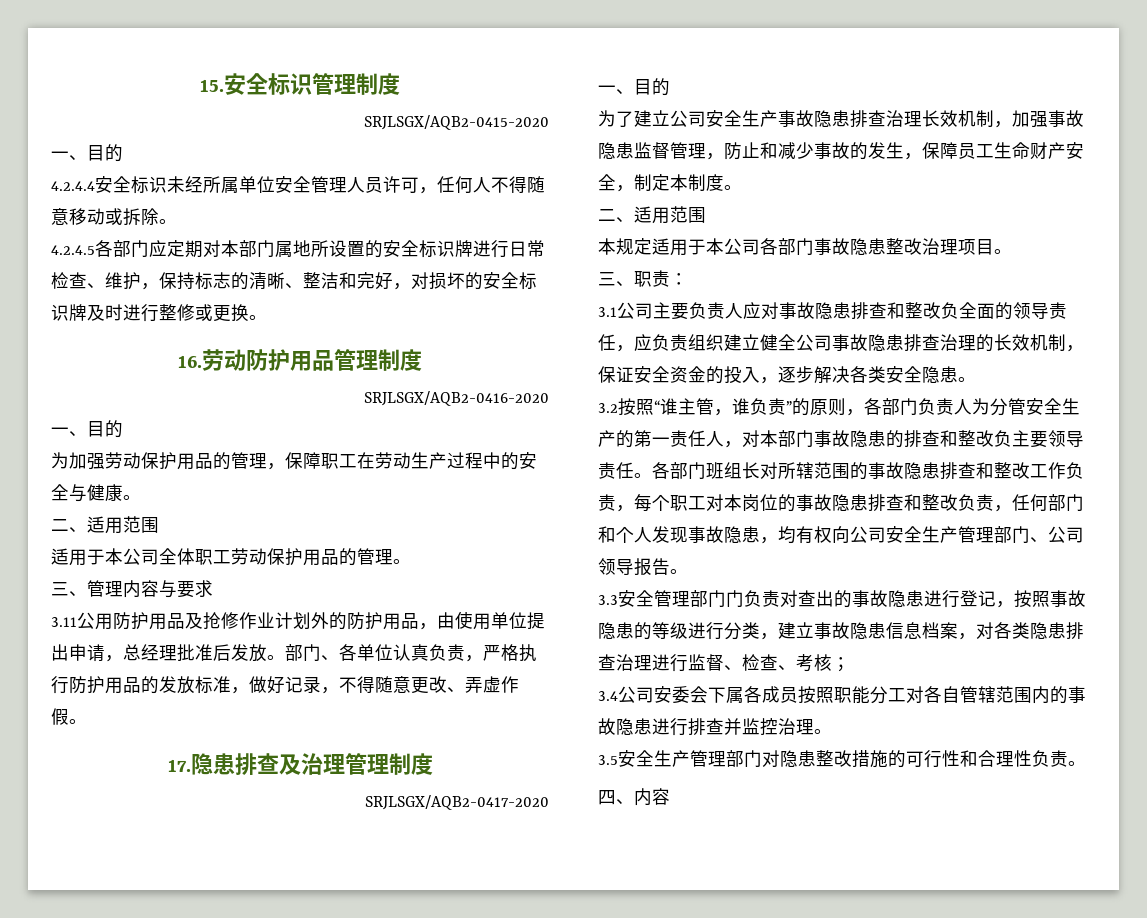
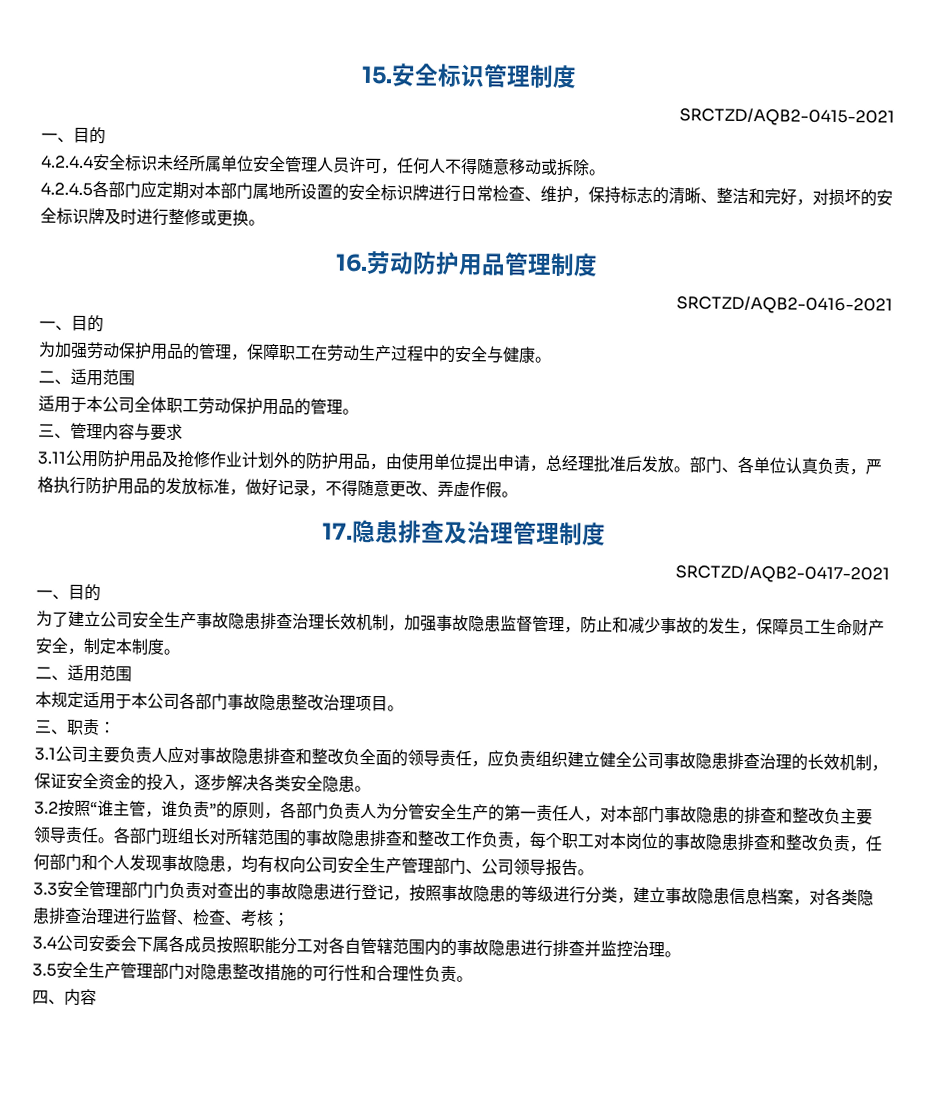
- SRJLSGX/AQB2-0415-2020
+ SRCTZD/AQB2-0415-2021
- SRJLSGX/AQB2-0416-2020
+ SRCTZD/AQB2-0416-2021
- SRJLSGX/AQB2-0417-2020
+ SRCTZD/AQB2-0417-2021

